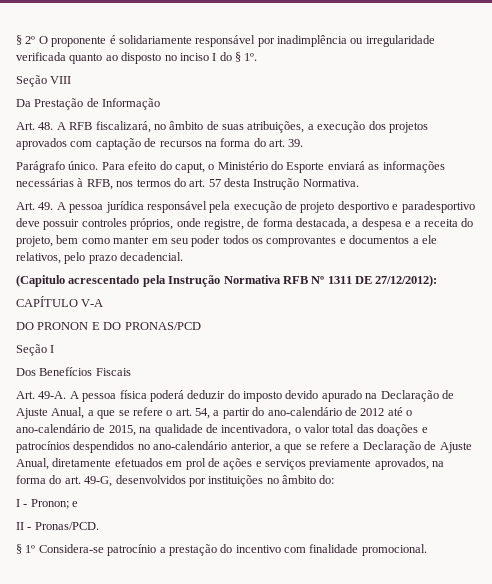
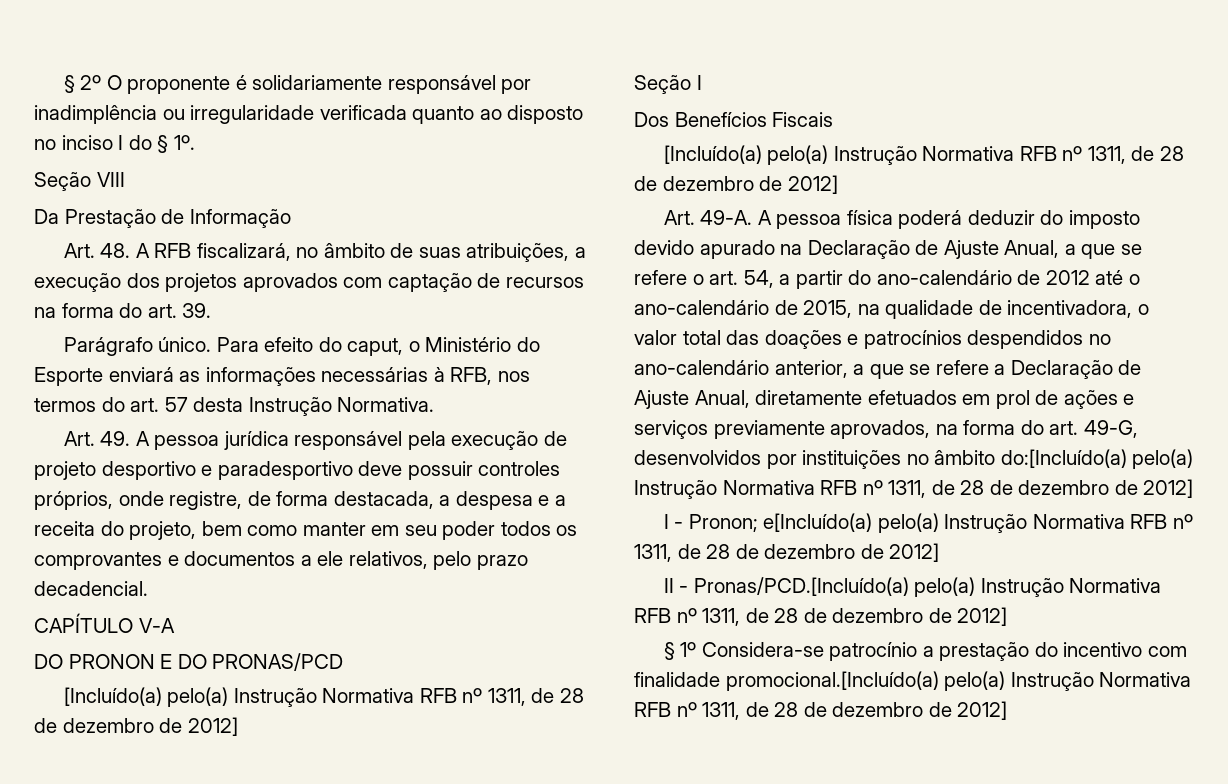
- (Capitulo acrescentado pela Instrução Normativa RFB Nº 1311 DE 27/12/2012):
  DO PRONON E DO PRONAS/PCD
+ [Incluído(a) pelo(a) Instrução Normativa RFB nº 1311, de 28 de dezembro de 2012]
  Dos Benefícios Fiscais
+ [Incluído(a) pelo(a) Instrução Normativa RFB nº 1311, de 28 de dezembro de 2012]
- A pessoa física poderá deduzir do imposto devido apurado na Declaração de Ajuste Anual, a que se refere o art. 54, a partir do ano-calendário de 2012 até o ano-calendário de 2015, na qualidade de incentivadora, o valor total das doações e patrocínios despendidos no ano-calendário anterior, a que se refere a Declaração de Ajuste Anual, diretamente efetuados em prol de ações e serviços previamente aprovados, na forma do art. 49-G, desenvolvidos por instituições no âmbito do:
- I - Pronon; e
- II - Pronas/PCD.
+ A pessoa física poderá deduzir do imposto devido apurado na Declaração de Ajuste Anual, a que se refere o art. 54, a partir do ano-calendário de 2012 até o ano-calendário de 2015, na qualidade de incentivadora, o valor total das doações e patrocínios despendidos no ano-calendário anterior, a que se refere a Declaração de Ajuste Anual, diretamente efetuados em prol de ações e serviços previamente aprovados, na forma do art. 49-G, desenvolvidos por instituições no âmbito do:[Incluído(a) pelo(a) Instrução Normativa RFB nº 1311, de 28 de dezembro de 2012]
+ I - Pronon; e[Incluído(a) pelo(a) Instrução Normativa RFB nº 1311, de 28 de dezembro de 2012]
+ II - Pronas/PCD.[Incluído(a) pelo(a) Instrução Normativa RFB nº 1311, de 28 de dezembro de 2012]
- § 1º Considera-se patrocínio a prestação do incentivo com finalidade promocional.
+ § 1º Considera-se patrocínio a prestação do incentivo com finalidade promocional.[Incluído(a) pelo(a) Instrução Normativa RFB nº 1311, de 28 de dezembro de 2012]

